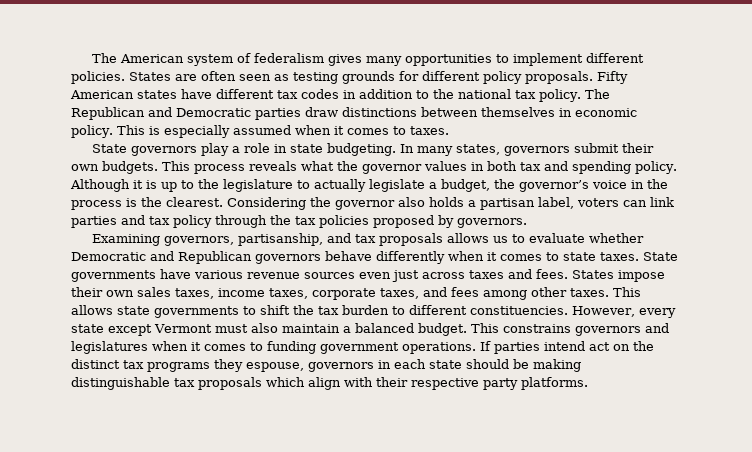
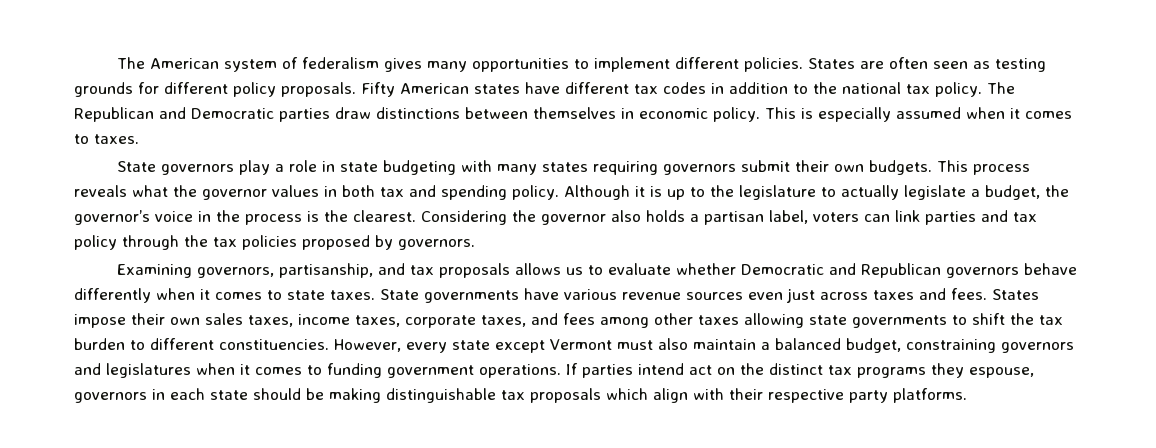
- State governors play a role in state budgeting. In many states, governors submit their own budgets.
+ State governors play a role in state budgeting with many states requiring governors submit their own budgets.
- States impose their own sales taxes, income taxes, corporate taxes, and fees among other taxes. This allows state governments to shift the tax burden to different constituencies.
+ States impose their own sales taxes, income taxes, corporate taxes, and fees among other taxes allowing state governments to shift the tax burden to different constituencies.
- However, every state except Vermont must also maintain a balanced budget. This constrains governors and legislatures when it comes to funding government operations.
+ However, every state except Vermont must also maintain a balanced budget, constraining governors and legislatures when it comes to funding government operations.

